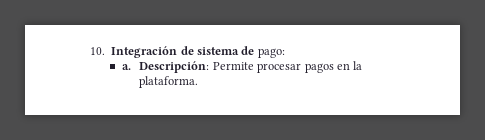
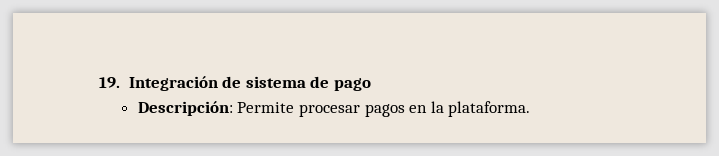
- 10. Integración de sistema de pago:
- a. Descripción: Permite procesar pagos en la plataforma.
+ 19. Integración de sistema de pago
+ Descripción: Permite procesar pagos en la plataforma.

